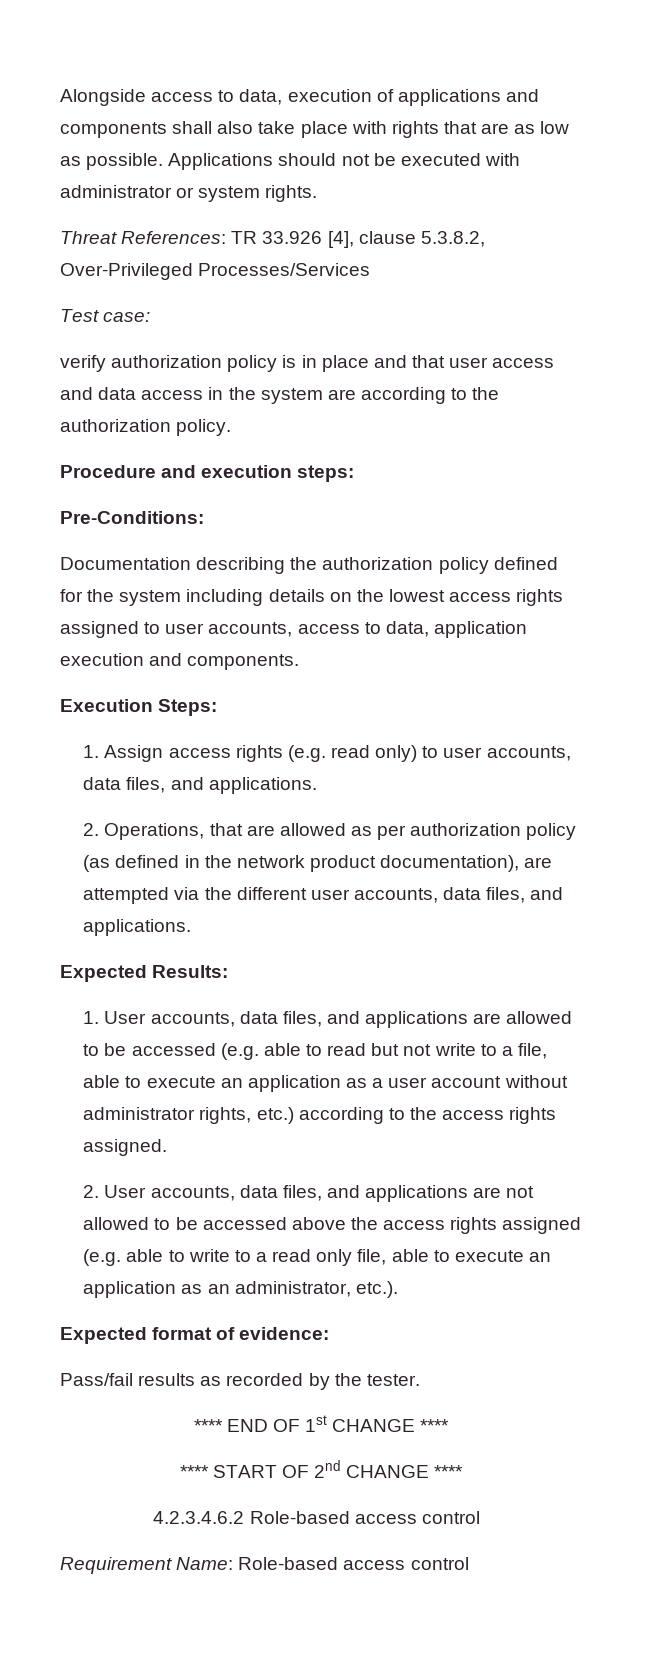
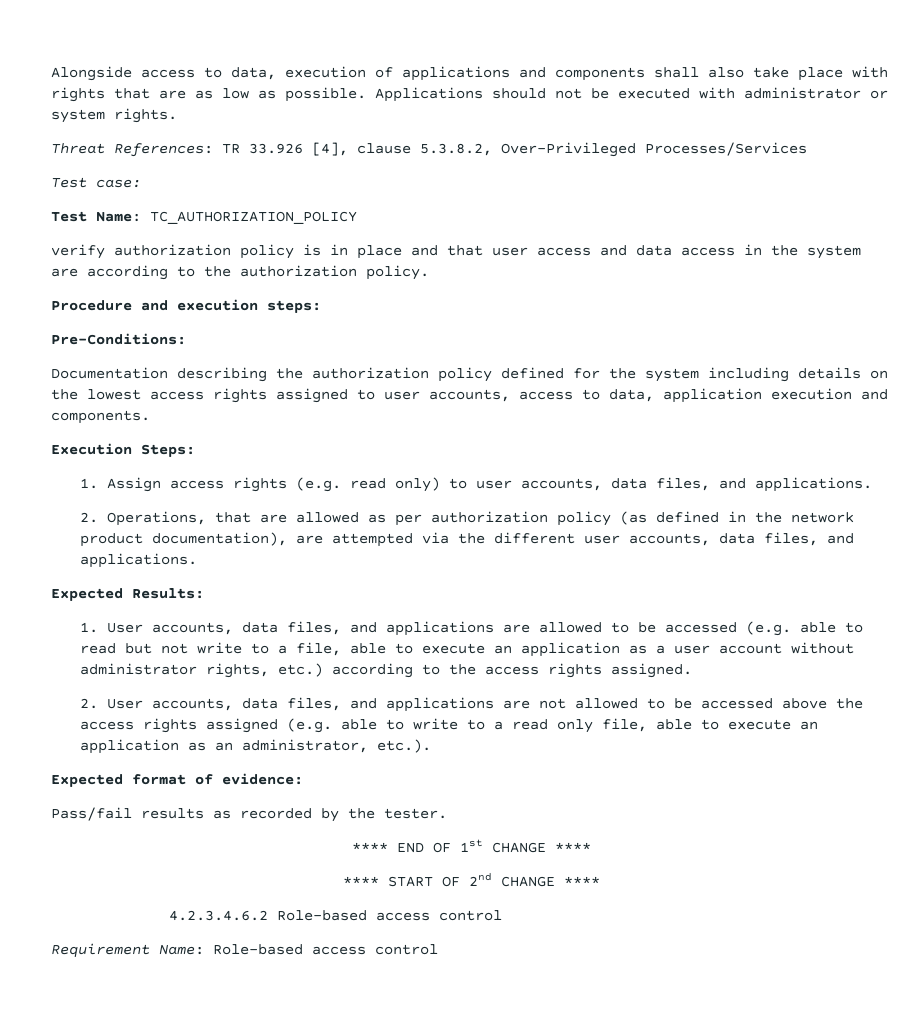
+ Test Name: TC_AUTHORIZATION_POLICY

